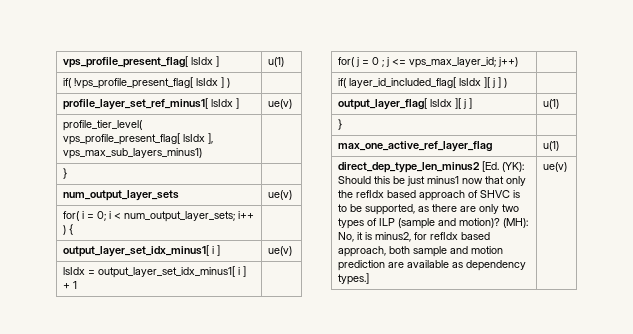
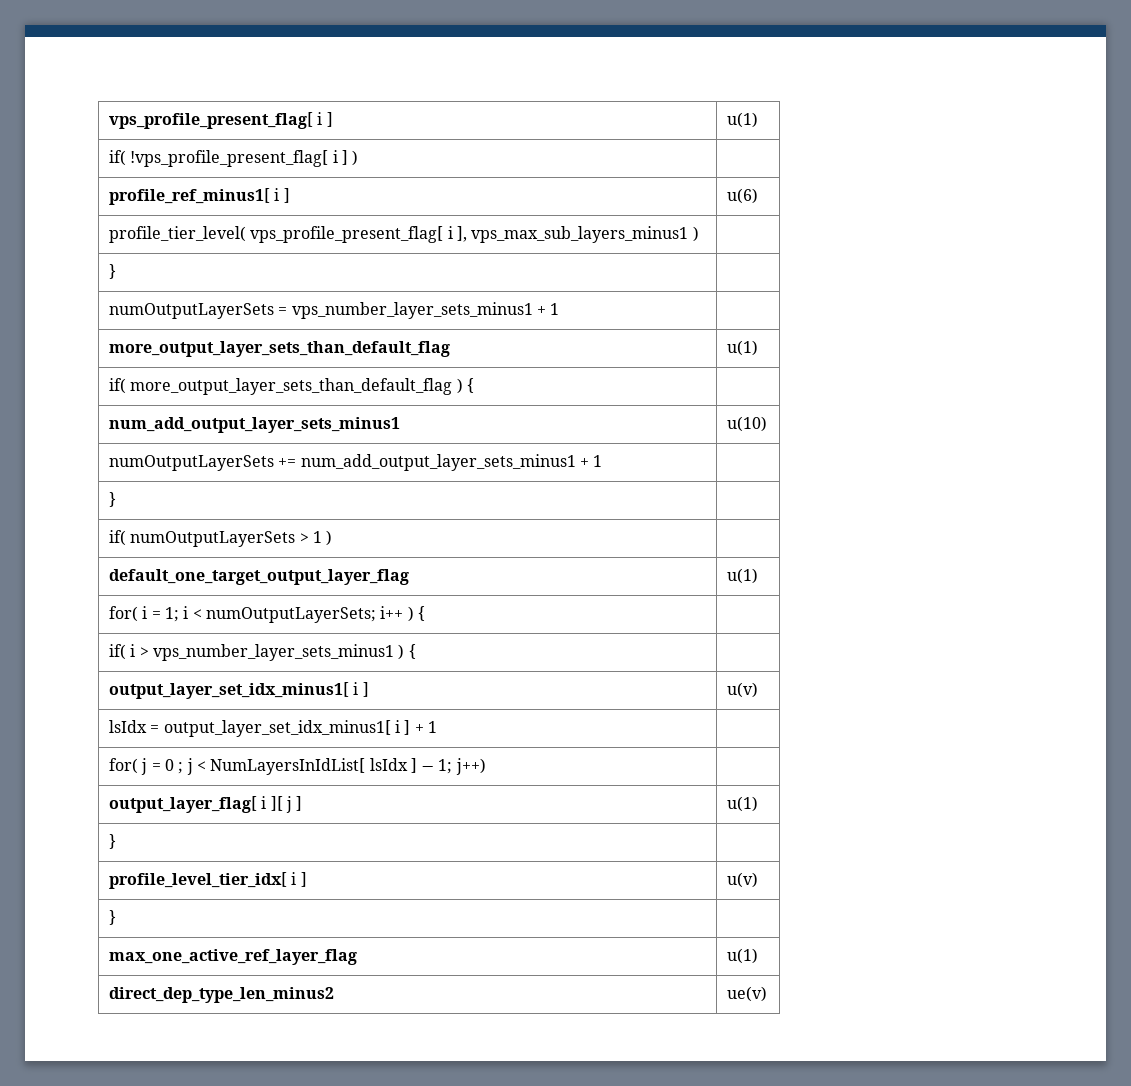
- vps_profile_present_flag[ lsIdx ] | u(1)
+ vps_profile_present_flag[ i ] | u(1)
- if( !vps_profile_present_flag[ lsIdx ] ) |
- profile_layer_set_ref_minus1[ lsIdx ] | ue(v)
+ if( !vps_profile_present_flag[ i ] ) |
+ profile_ref_minus1[ i ] | u(6)
- profile_tier_level( vps_profile_present_flag[ lsIdx ], vps_max_sub_layers_minus1) |
+ profile_tier_level( vps_profile_present_flag[ i ], vps_max_sub_layers_minus1 ) |
  } |
- num_output_layer_sets | ue(v)
+ numOutputLayerSets = vps_number_layer_sets_minus1 + 1 |
+ more_output_layer_sets_than_default_flag | u(1)
+ if( more_output_layer_sets_than_default_flag ) { |
+ num_add_output_layer_sets_minus1 | u(10)
+ numOutputLayerSets += num_add_output_layer_sets_minus1 + 1 |
+ } |
+ if( numOutputLayerSets > 1 ) |
+ default_one_target_output_layer_flag | u(1)
- for( i = 0; i < num_output_layer_sets; i++ ) { |
+ for( i = 1; i < numOutputLayerSets; i++ ) { |
+ if( i > vps_number_layer_sets_minus1 ) { |
- output_layer_set_idx_minus1[ i ] | ue(v)
+ output_layer_set_idx_minus1[ i ] | u(v)
- for( j = 0 ; j <= vps_max_layer_id; j++) |
- if( layer_id_included_flag[ lsIdx ][ j ] ) |
+ for( j = 0 ; j < NumLayersInIdList[ lsIdx ] − 1; j++) |
- output_layer_flag[ lsIdx ][ j ] | u(1)
+ output_layer_flag[ i ][ j ] | u(1)
+ profile_level_tier_idx[ i ] | u(v)
+ } |
  max_one_active_ref_layer_flag | u(1)
- direct_dep_type_len_minus2 [Ed. (YK): Should this be just minus1 now that only the refIdx based approach of SHVC is to be supported, as there are only two types of ILP (sample and motion)? (MH): No, it is minus2, for refIdx based approach, both sample and motion prediction are available as dependency types.] | ue(v)
+ direct_dep_type_len_minus2 | ue(v)

